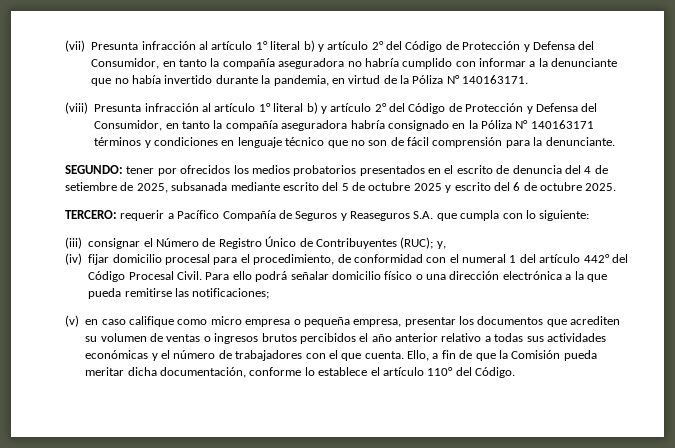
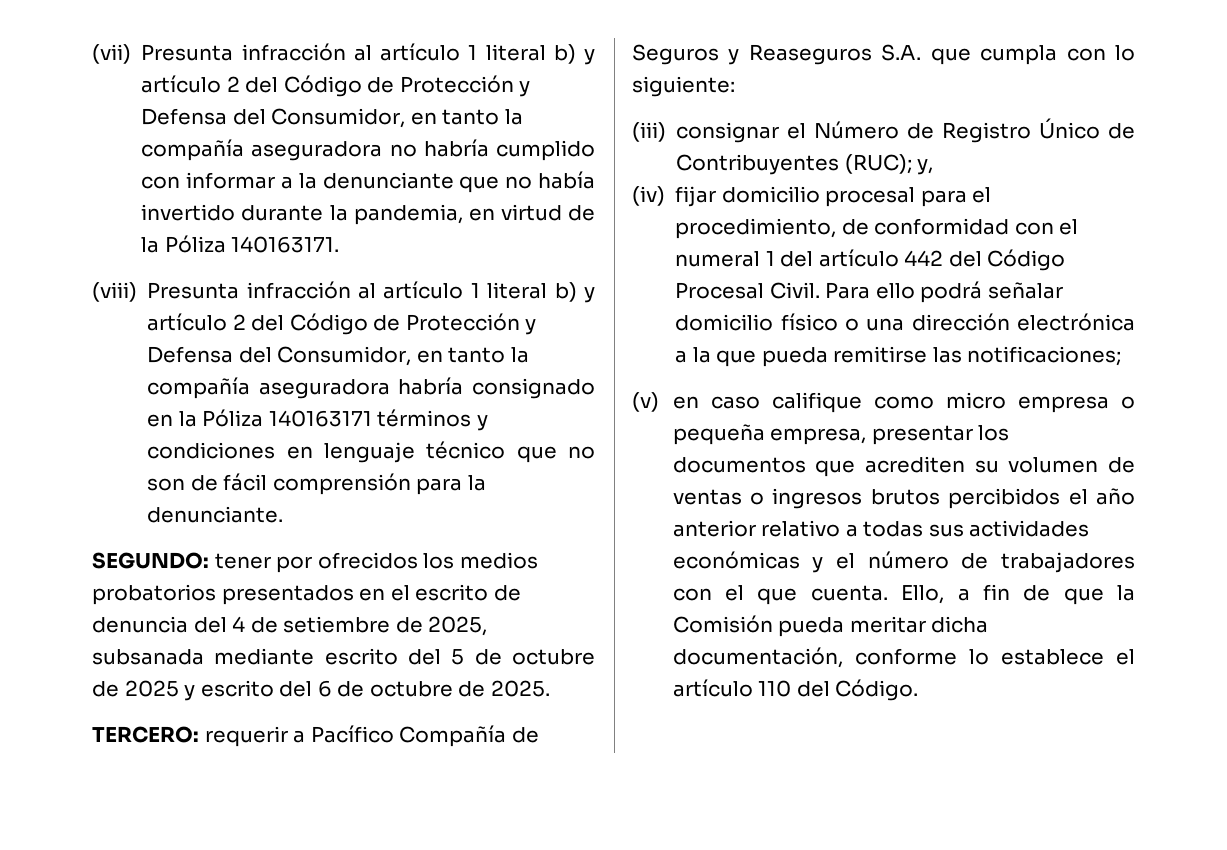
- (vii) Presunta infracción al artículo 1° literal b) y artículo 2° del Código de Protección y Defensa del Consumidor, en tanto la compañía aseguradora no habría cumplido con informar a la denunciante que no había invertido durante la pandemia, en virtud de la Póliza N° 140163171.
+ (vii) Presunta infracción al artículo 1 literal b) y artículo 2 del Código de Protección y Defensa del Consumidor, en tanto la compañía aseguradora no habría cumplido con informar a la denunciante que no había invertido durante la pandemia, en virtud de la Póliza 140163171.
- (viii) Presunta infracción al artículo 1° literal b) y artículo 2° del Código de Protección y Defensa del Consumidor, en tanto la compañía aseguradora habría consignado en la Póliza N° 140163171 términos y condiciones en lenguaje técnico que no son de fácil comprensión para la denunciante.
+ (viii) Presunta infracción al artículo 1 literal b) y artículo 2 del Código de Protección y Defensa del Consumidor, en tanto la compañía aseguradora habría consignado en la Póliza 140163171 términos y condiciones en lenguaje técnico que no son de fácil comprensión para la denunciante.
- SEGUNDO: tener por ofrecidos los medios probatorios presentados en el escrito de denuncia del 4 de setiembre de 2025, subsanada mediante escrito del 5 de octubre 2025 y escrito del 6 de octubre 2025.
+ SEGUNDO: tener por ofrecidos los medios probatorios presentados en el escrito de denuncia del 4 de setiembre de 2025, subsanada mediante escrito del 5 de octubre de 2025 y escrito del 6 de octubre de 2025.
- (iv) fijar domicilio procesal para el procedimiento, de conformidad con el numeral 1 del artículo 442° del Código Procesal Civil.
+ (iv) fijar domicilio procesal para el procedimiento, de conformidad con el numeral 1 del artículo 442 del Código Procesal Civil.
- Ello, a fin de que la Comisión pueda meritar dicha documentación, conforme lo establece el artículo 110° del Código.
+ Ello, a fin de que la Comisión pueda meritar dicha documentación, conforme lo establece el artículo 110 del Código.

